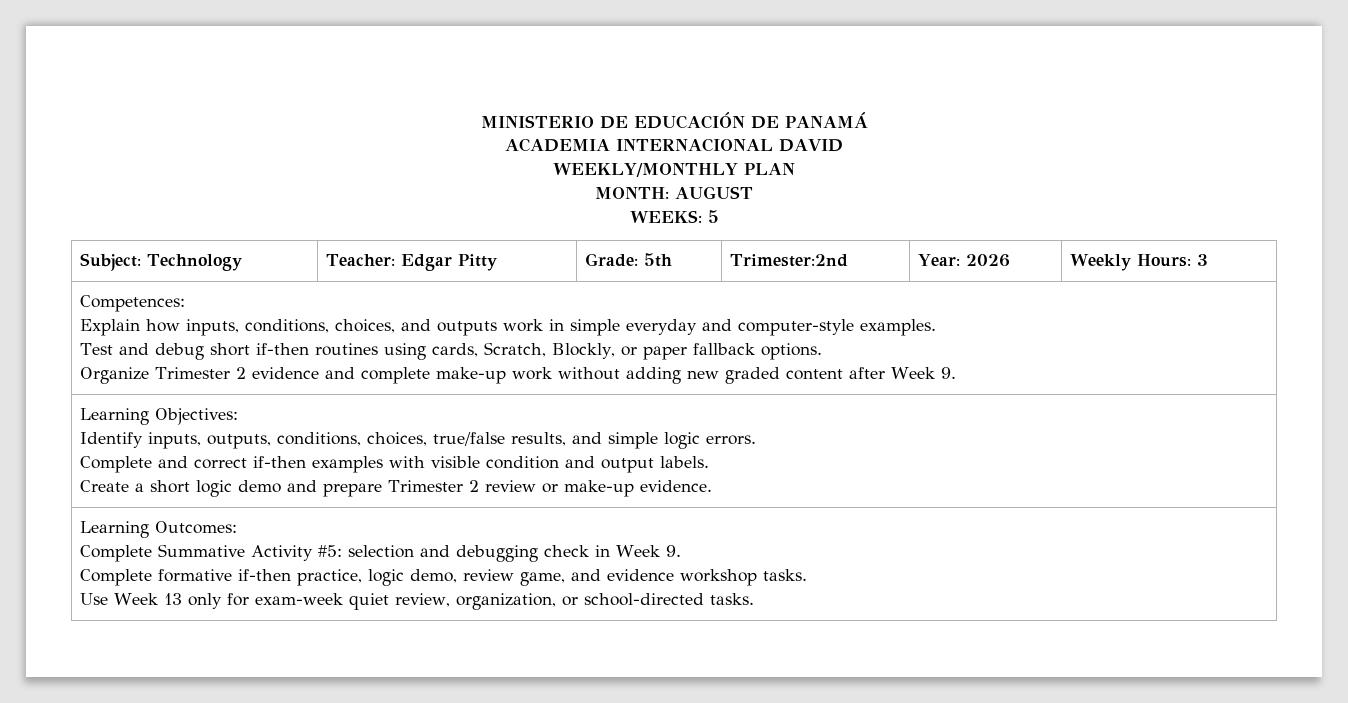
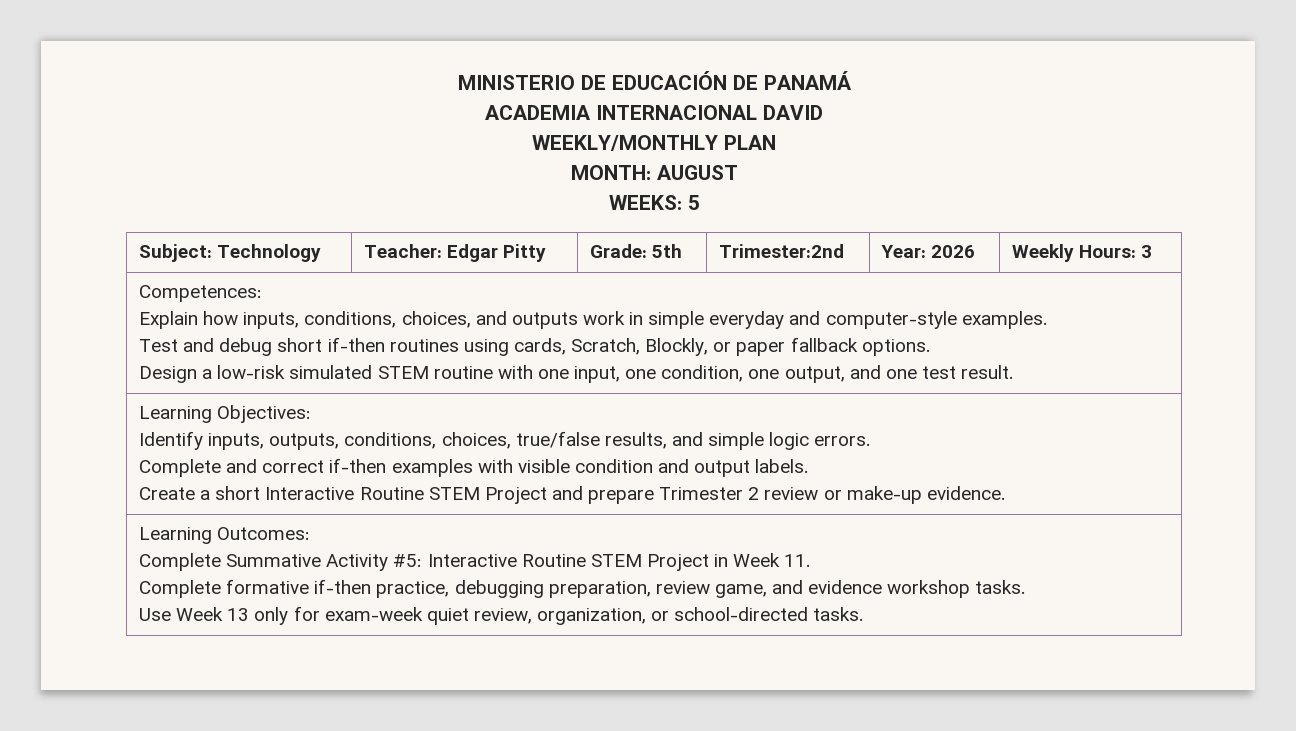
- Organize Trimester 2 evidence and complete make-up work without adding new graded content after Week 9.
+ Design a low-risk simulated STEM routine with one input, one condition, one output, and one test result.
  Learning Objectives:
  Identify inputs, outputs, conditions, choices, true/false results, and simple logic errors.
  Complete and correct if-then examples with visible condition and output labels.
- Create a short logic demo and prepare Trimester 2 review or make-up evidence.
+ Create a short Interactive Routine STEM Project and prepare Trimester 2 review or make-up evidence.
  Learning Outcomes:
- Complete Summative Activity #5: selection and debugging check in Week 9.
- Complete formative if-then practice, logic demo, review game, and evidence workshop tasks.
+ Complete Summative Activity #5: Interactive Routine STEM Project in Week 11.
+ Complete formative if-then practice, debugging preparation, review game, and evidence workshop tasks.

